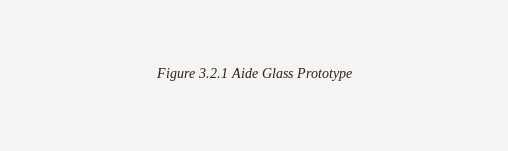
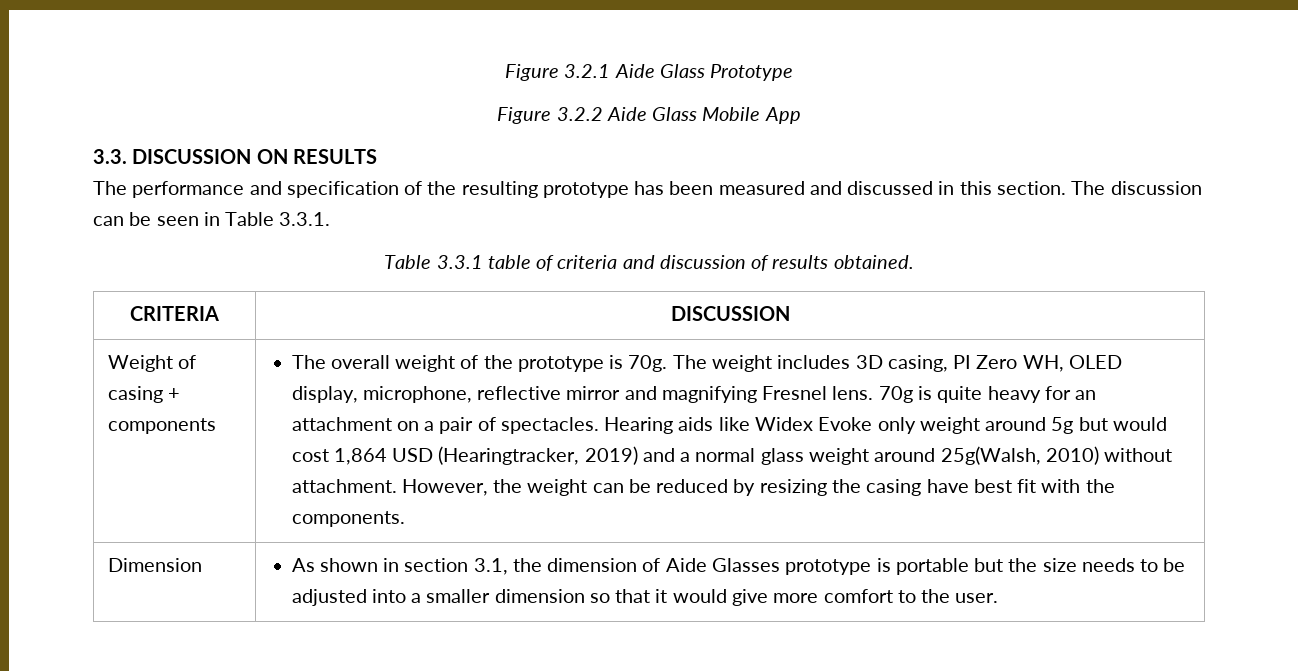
+ Figure 3.2.2 Aide Glass Mobile App
+ 3.3. DISCUSSION ON RESULTS
+ The performance and specification of the resulting prototype has been measured and discussed in this section. The discussion can be seen in Table 3.3.1.
+ Table 3.3.1 table of criteria and discussion of results obtained.
+ CRITERIA | DISCUSSION
+ Weight of casing + components | The overall weight of the prototype is 70g. The weight includes 3D casing, PI Zero WH, OLED display, microphone, reflective mirror and magnifying Fresnel lens. 70g is quite heavy for an attachment on a pair of spectacles. Hearing aids like Widex Evoke only weight around 5g but would cost 1,864 USD (Hearingtracker, 2019) and a normal glass weight around 25g(Walsh, 2010) without attachment. However, the weight can be reduced by resizing the casing have best fit with the components.
+ Dimension | As shown in section 3.1, the dimension of Aide Glasses prototype is portable but the size needs to be adjusted into a smaller dimension so that it would give more comfort to the user.

